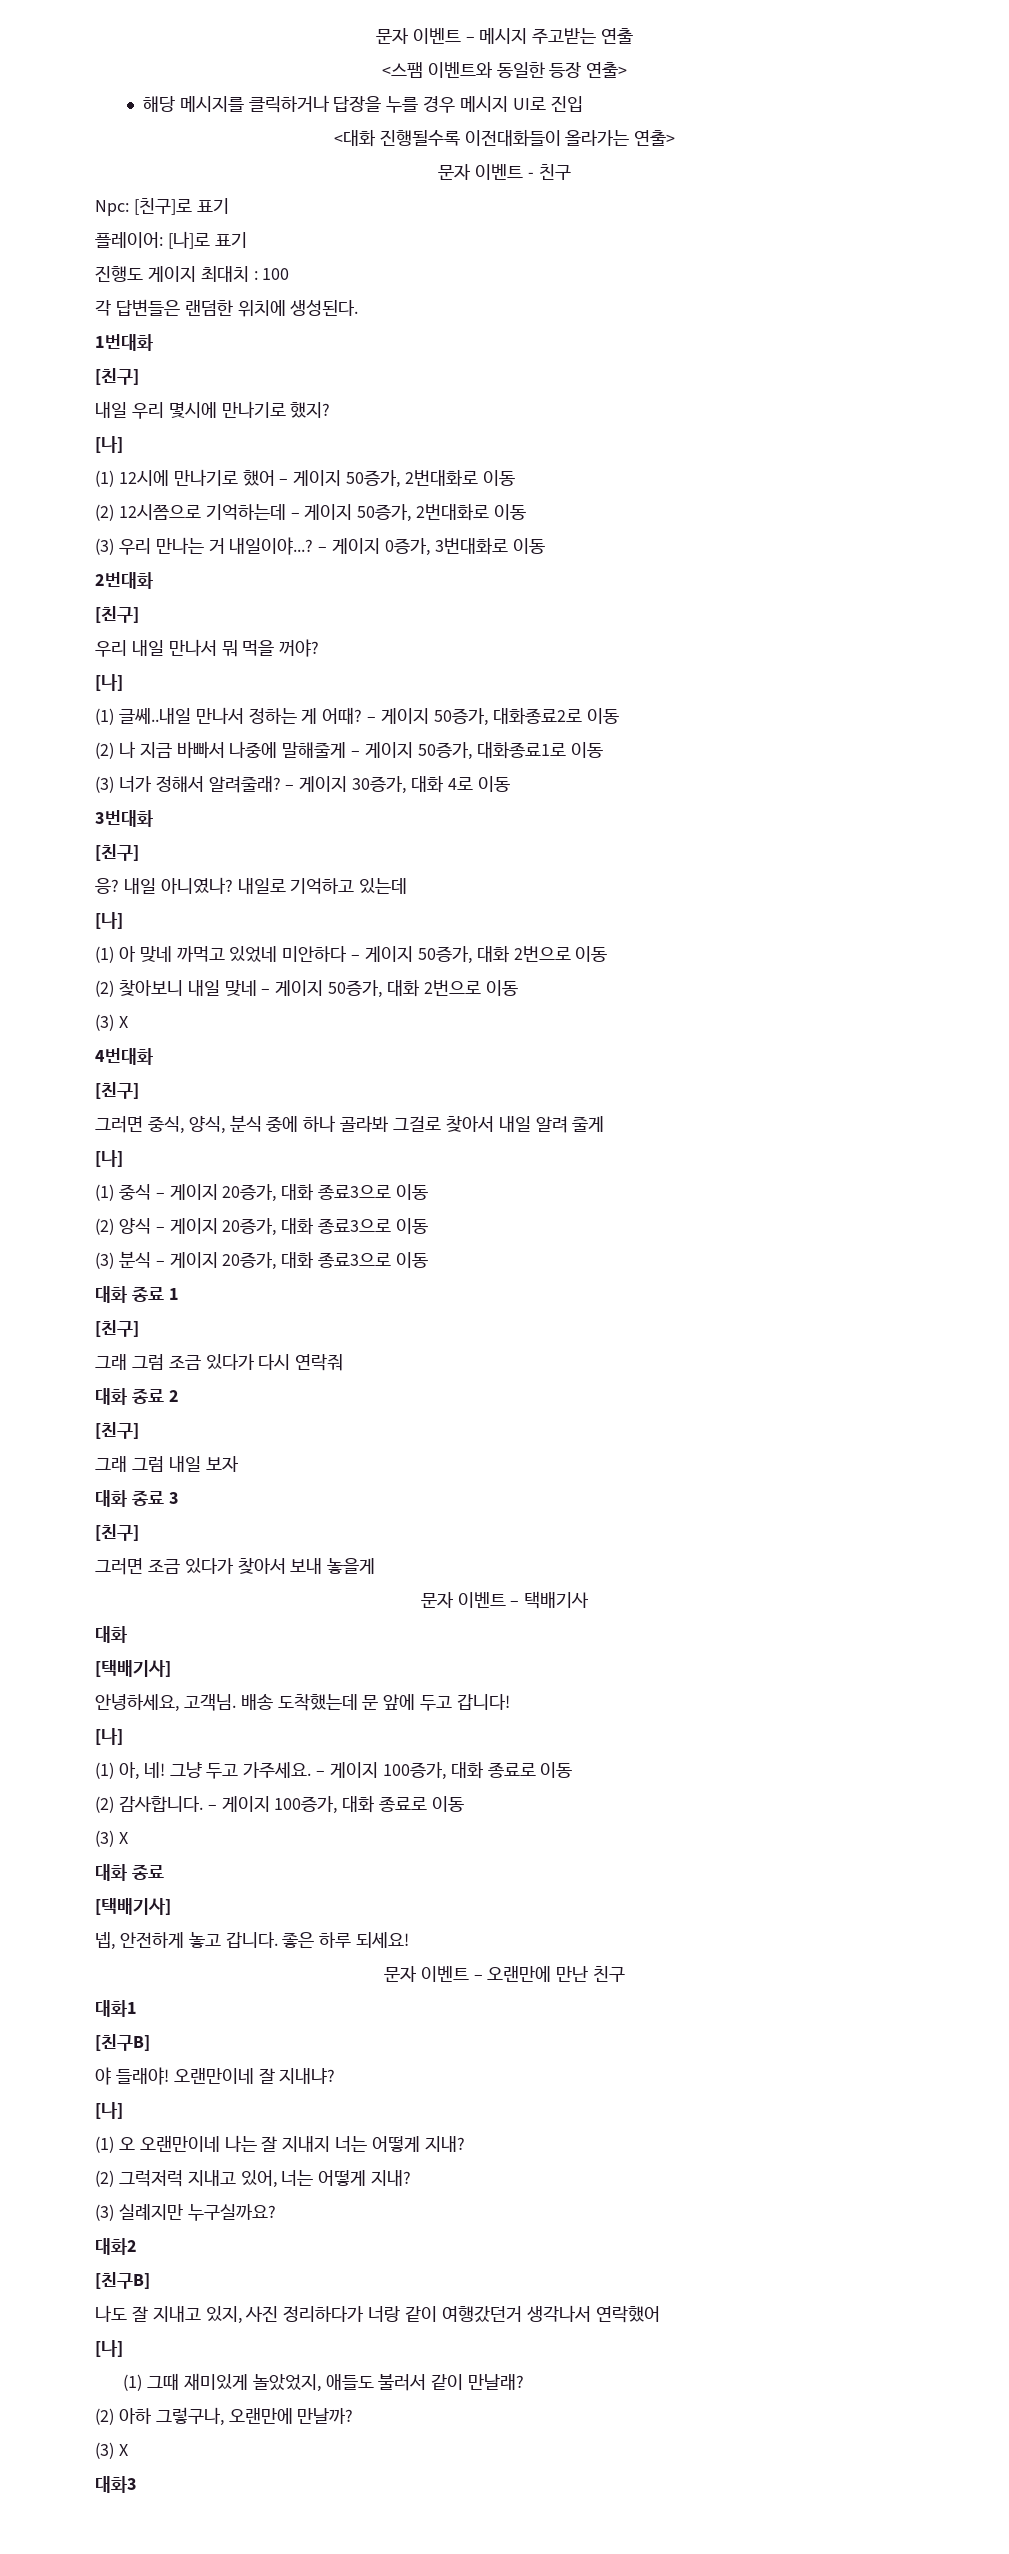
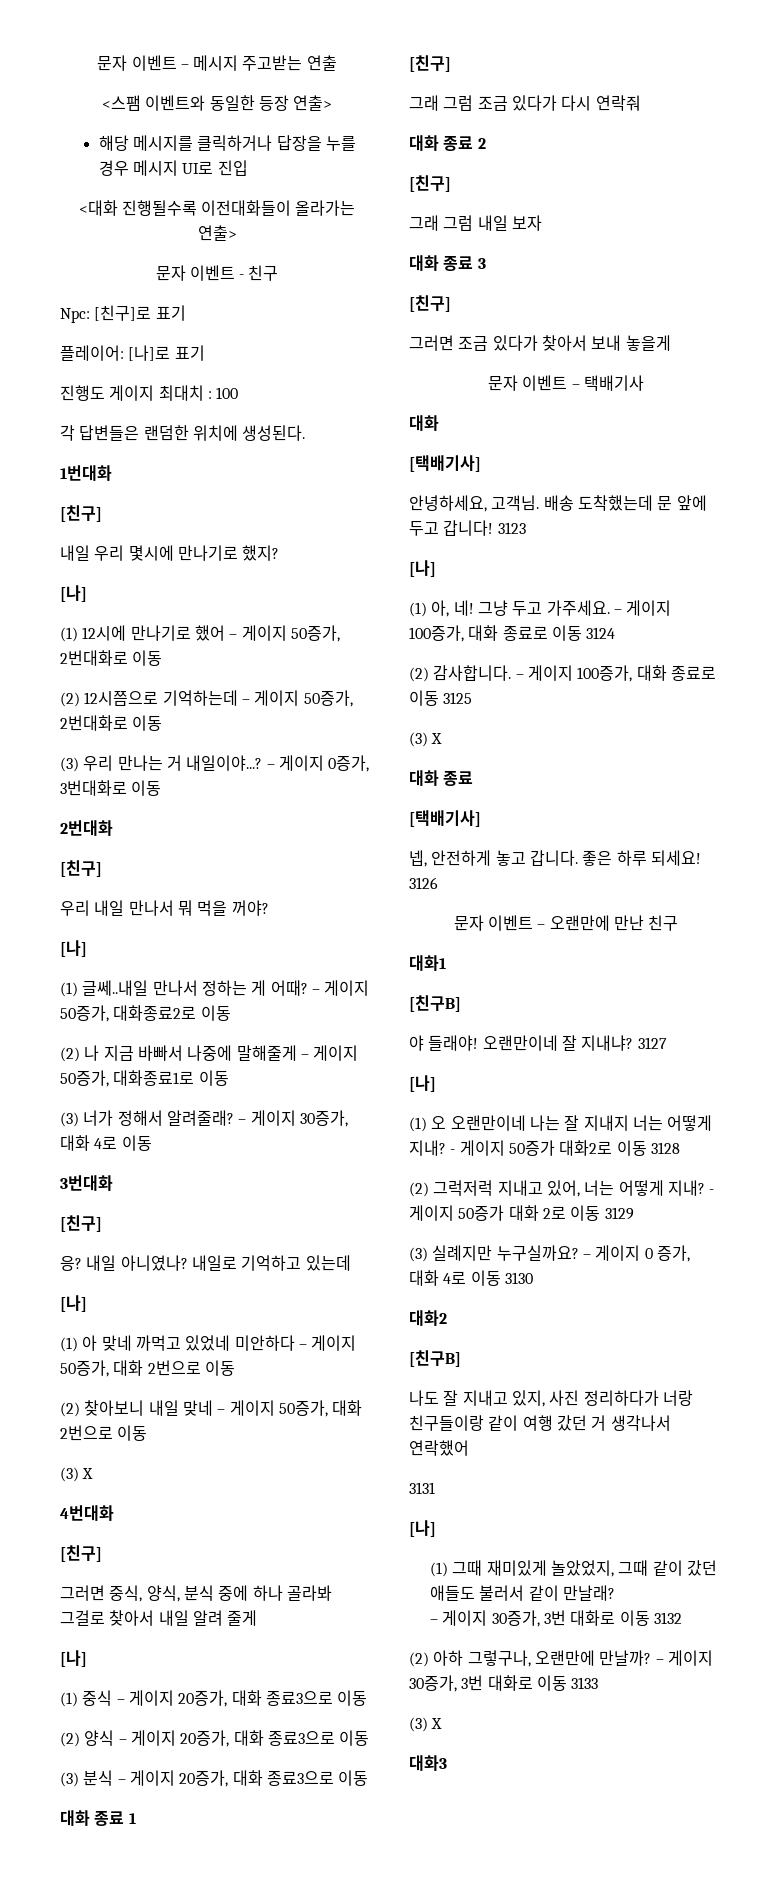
+ 3123
- 그냥 두고 가주세요. – 게이지 100증가, 대화 종료로 이동
+ 그냥 두고 가주세요. – 게이지 100증가, 대화 종료로 이동 3124
- (2) 감사합니다. – 게이지 100증가, 대화 종료로 이동
+ (2) 감사합니다. – 게이지 100증가, 대화 종료로 이동 3125
+ 3126
+ 3127
+ - 게이지 50증가 대화2로 이동 3128
- (2) 그럭저럭 지내고 있어, 너는 어떻게 지내?
- (3) 실례지만 누구실까요?
+ (2) 그럭저럭 지내고 있어, 너는 어떻게 지내? - 게이지 50증가 대화 2로 이동 3129
+ (3) 실례지만 누구실까요? – 게이지 0 증가, 대화 4로 이동 3130
- 나도 잘 지내고 있지, 사진 정리하다가 너랑 같이 여행갔던거 생각나서 연락했어
+ 나도 잘 지내고 있지, 사진 정리하다가 너랑 친구들이랑 같이 여행 갔던 거 생각나서 연락했어
+ 3131
- (1) 그때 재미있게 놀았었지, 애들도 불러서 같이 만날래?
+ (1) 그때 재미있게 놀았었지, 그때 같이 갔던 애들도 불러서 같이 만날래?
+ – 게이지 30증가, 3번 대화로 이동 3132
+ – 게이지 30증가, 3번 대화로 이동 3133

